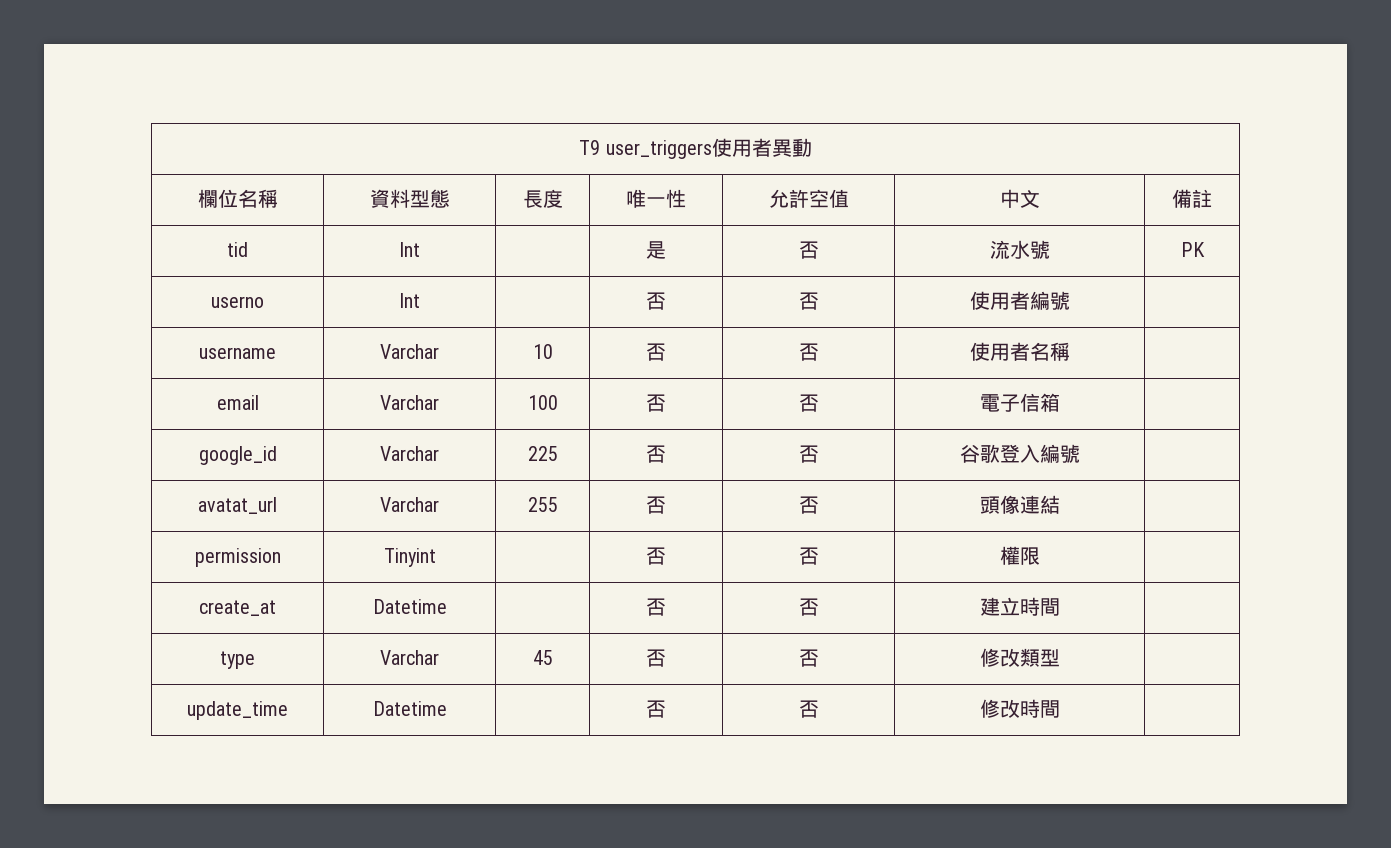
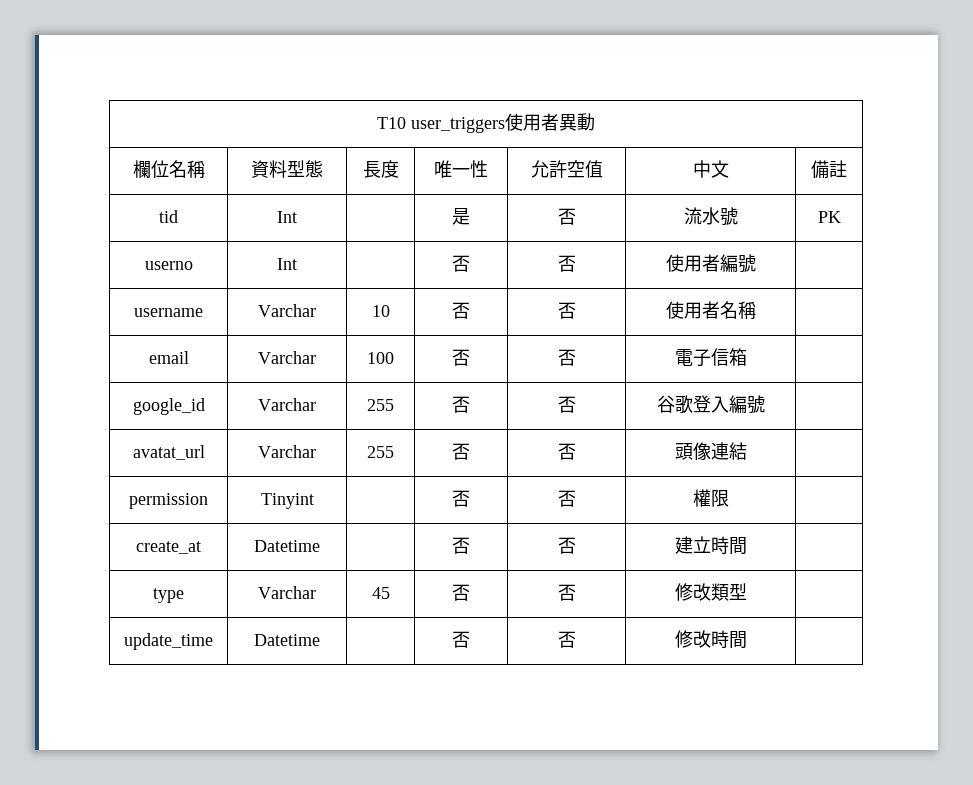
- T9 user_triggers使用者異動
+ T10 user_triggers使用者異動
- google_id | Varchar | 225 | 否 | 否 | 谷歌登入編號 |
+ google_id | Varchar | 255 | 否 | 否 | 谷歌登入編號 |

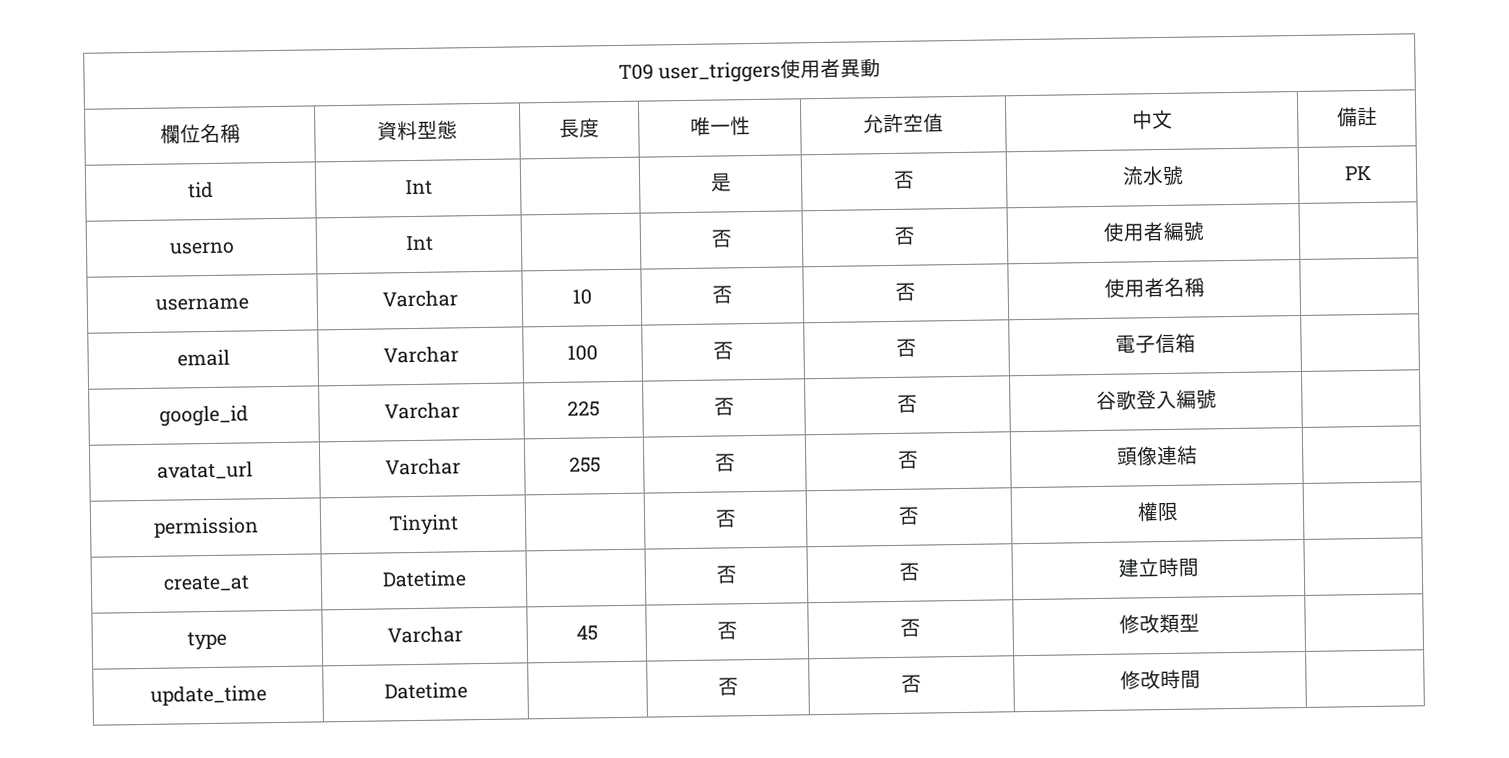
- T10 user_triggers使用者異動
+ T09 user_triggers使用者異動
- google_id | Varchar | 255 | 否 | 否 | 谷歌登入編號 |
+ google_id | Varchar | 225 | 否 | 否 | 谷歌登入編號 |

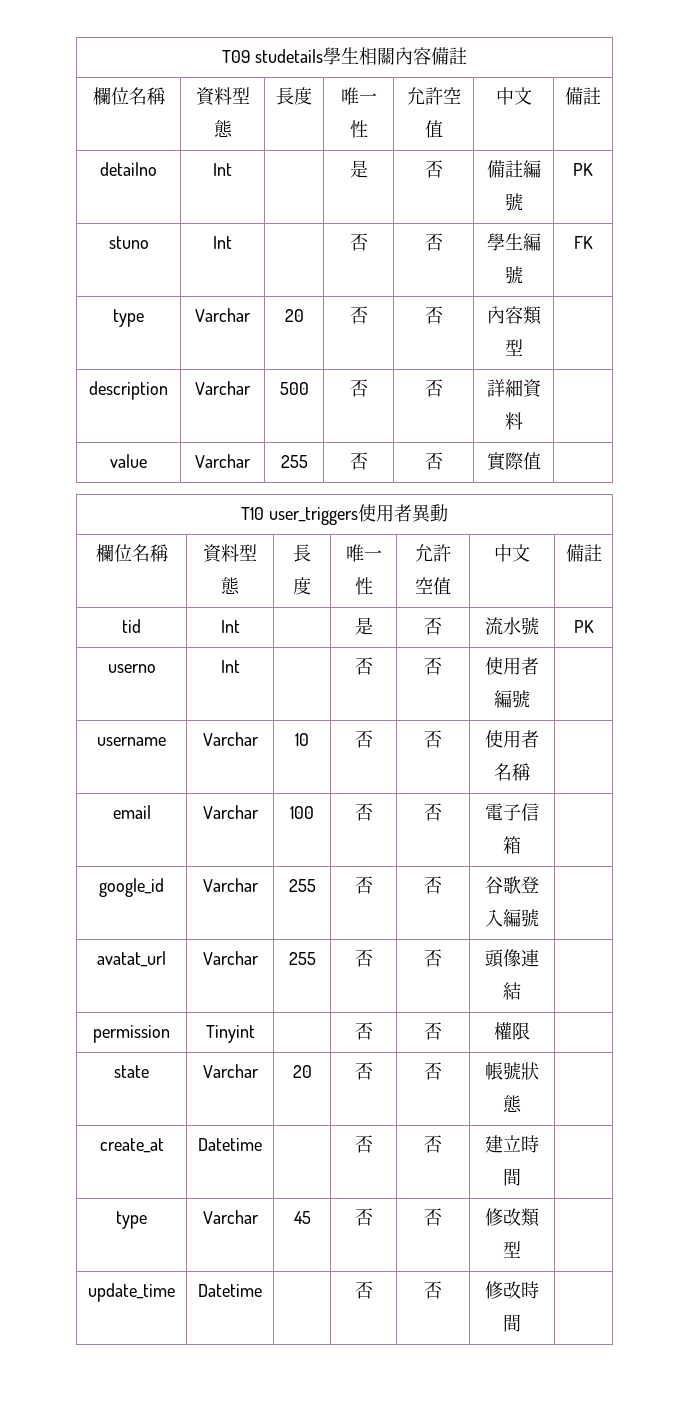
- T09 user_triggers使用者異動
+ T09 studetails學生相關內容備註
+ 欄位名稱 | 資料型態 | 長度 | 唯一性 | 允許空值 | 中文 | 備註
+ detailno | Int | | 是 | 否 | 備註編號 | PK
+ stuno | Int | | 否 | 否 | 學生編號 | FK
+ type | Varchar | 20 | 否 | 否 | 內容類型 |
+ description | Varchar | 500 | 否 | 否 | 詳細資料 |
+ value | Varchar | 255 | 否 | 否 | 實際值 |
+ T10 user_triggers使用者異動
- google_id | Varchar | 225 | 否 | 否 | 谷歌登入編號 |
+ google_id | Varchar | 255 | 否 | 否 | 谷歌登入編號 |
+ state | Varchar | 20 | 否 | 否 | 帳號狀態 |

